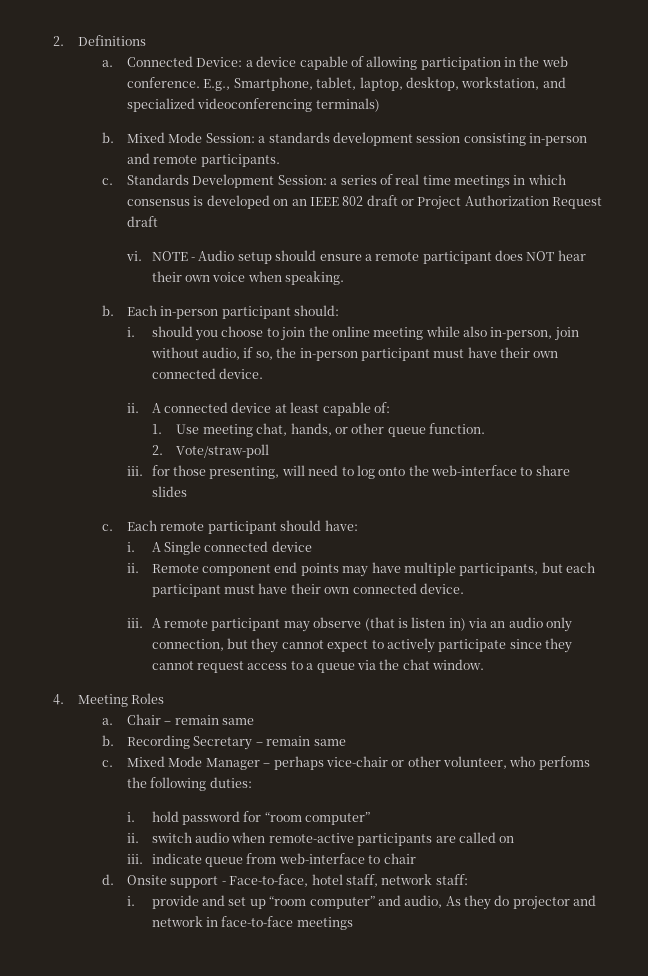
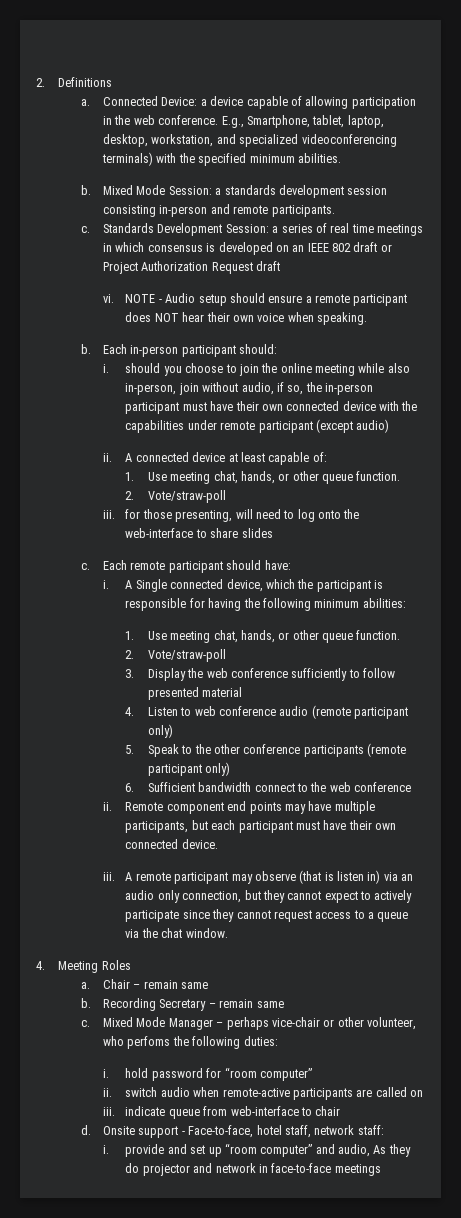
- E.g., Smartphone, tablet, laptop, desktop, workstation, and specialized videoconferencing terminals)
+ E.g., Smartphone, tablet, laptop, desktop, workstation, and specialized videoconferencing terminals) with the specified minimum abilities.
- i. should you choose to join the online meeting while also in-person, join without audio, if so, the in-person participant must have their own connected device.
+ i. should you choose to join the online meeting while also in-person, join without audio, if so, the in-person participant must have their own connected device with the capabilities under remote participant (except audio)
- A Single connected device
+ A Single connected device, which the participant is responsible for having the following minimum abilities:
+ 1. Use meeting chat, hands, or other queue function.
+ 2. Vote/straw-poll
+ 3. Display the web conference sufficiently to follow presented material
+ 4. Listen to web conference audio (remote participant only)
+ 5. Speak to the other conference participants (remote participant only)
+ 6. Sufficient bandwidth connect to the web conference

